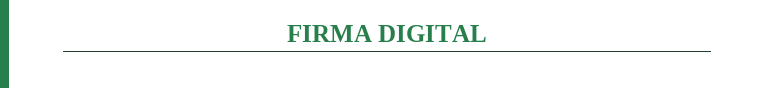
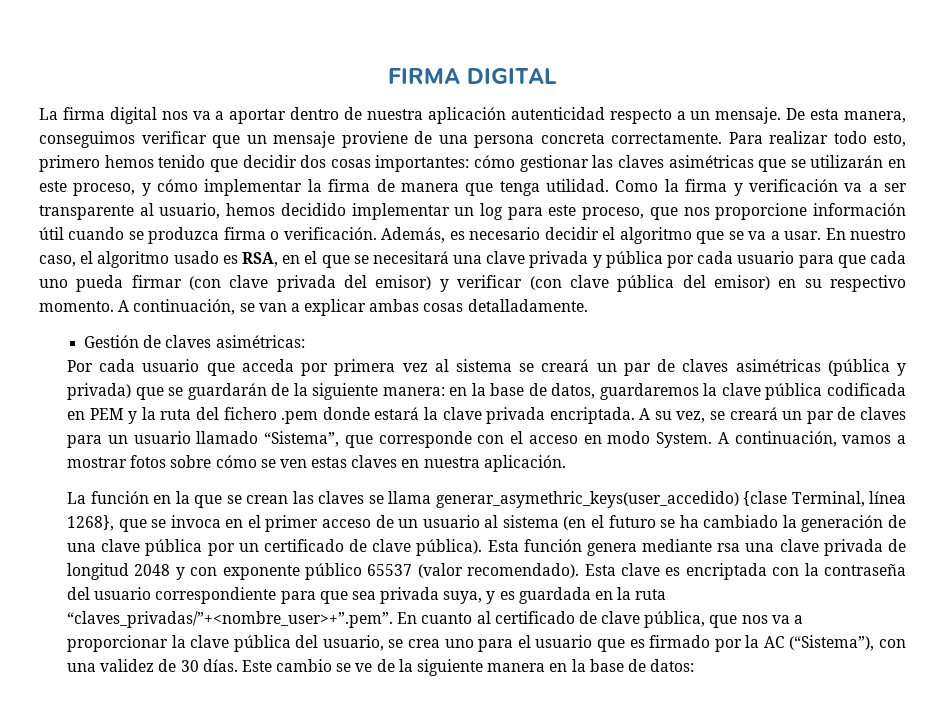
+ La firma digital nos va a aportar dentro de nuestra aplicación autenticidad respecto a un mensaje. De esta manera, conseguimos verificar que un mensaje proviene de una persona concreta correctamente. Para realizar todo esto, primero hemos tenido que decidir dos cosas importantes: cómo gestionar las claves asimétricas que se utilizarán en este proceso, y cómo implementar la firma de manera que tenga utilidad. Como la firma y verificación va a ser transparente al usuario, hemos decidido implementar un log para este proceso, que nos proporcione información útil cuando se produzca firma o verificación. Además, es necesario decidir el algoritmo que se va a usar. En nuestro caso, el algoritmo usado es RSA, en el que se necesitará una clave privada y pública por cada usuario para que cada uno pueda firmar (con clave privada del emisor) y verificar (con clave pública del emisor) en su respectivo momento. A continuación, se van a explicar ambas cosas detalladamente.
+ Gestión de claves asimétricas:
+ Por cada usuario que acceda por primera vez al sistema se creará un par de claves asimétricas (pública y privada) que se guardarán de la siguiente manera: en la base de datos, guardaremos la clave pública codificada en PEM y la ruta del fichero .pem donde estará la clave privada encriptada. A su vez, se creará un par de claves para un usuario llamado “Sistema”, que corresponde con el acceso en modo System. A continuación, vamos a mostrar fotos sobre cómo se ven estas claves en nuestra aplicación.
+ La función en la que se crean las claves se llama generar_asymethric_keys(user_accedido) {clase Terminal, línea 1268}, que se invoca en el primer acceso de un usuario al sistema (en el futuro se ha cambiado la generación de una clave pública por un certificado de clave pública). Esta función genera mediante rsa una clave privada de longitud 2048 y con exponente público 65537 (valor recomendado). Esta clave es encriptada con la contraseña del usuario correspondiente para que sea privada suya, y es guardada en la ruta “claves_privadas/”+<nombre_user>+”.pem”. En cuanto al certificado de clave pública, que nos va a proporcionar la clave pública del usuario, se crea uno para el usuario que es firmado por la AC (“Sistema”), con una validez de 30 días. Este cambio se ve de la siguiente manera en la base de datos:

